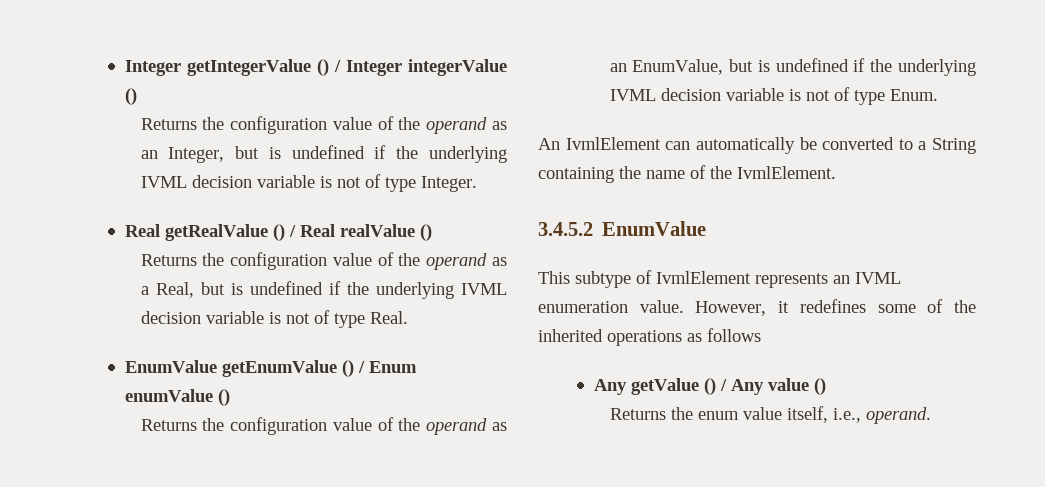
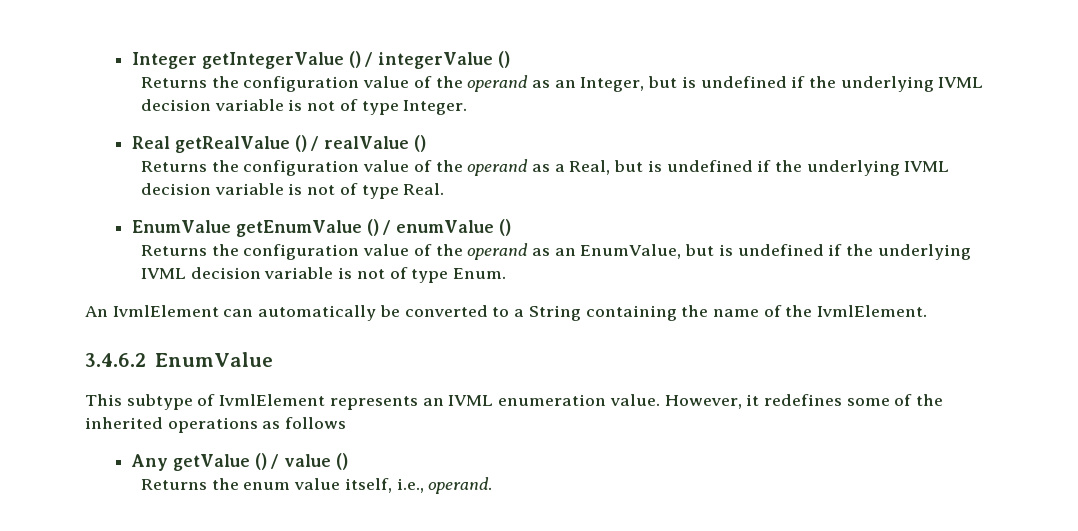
- Integer getIntegerValue () / Integer integerValue ()
+ Integer getIntegerValue () / integerValue ()
- Real getRealValue () / Real realValue ()
+ Real getRealValue () / realValue ()
- EnumValue getEnumValue () / Enum enumValue ()
+ EnumValue getEnumValue () / enumValue ()
- 3.4.5.2 EnumValue
+ 3.4.6.2 EnumValue
- Any getValue () / Any value ()
+ Any getValue () / value ()

